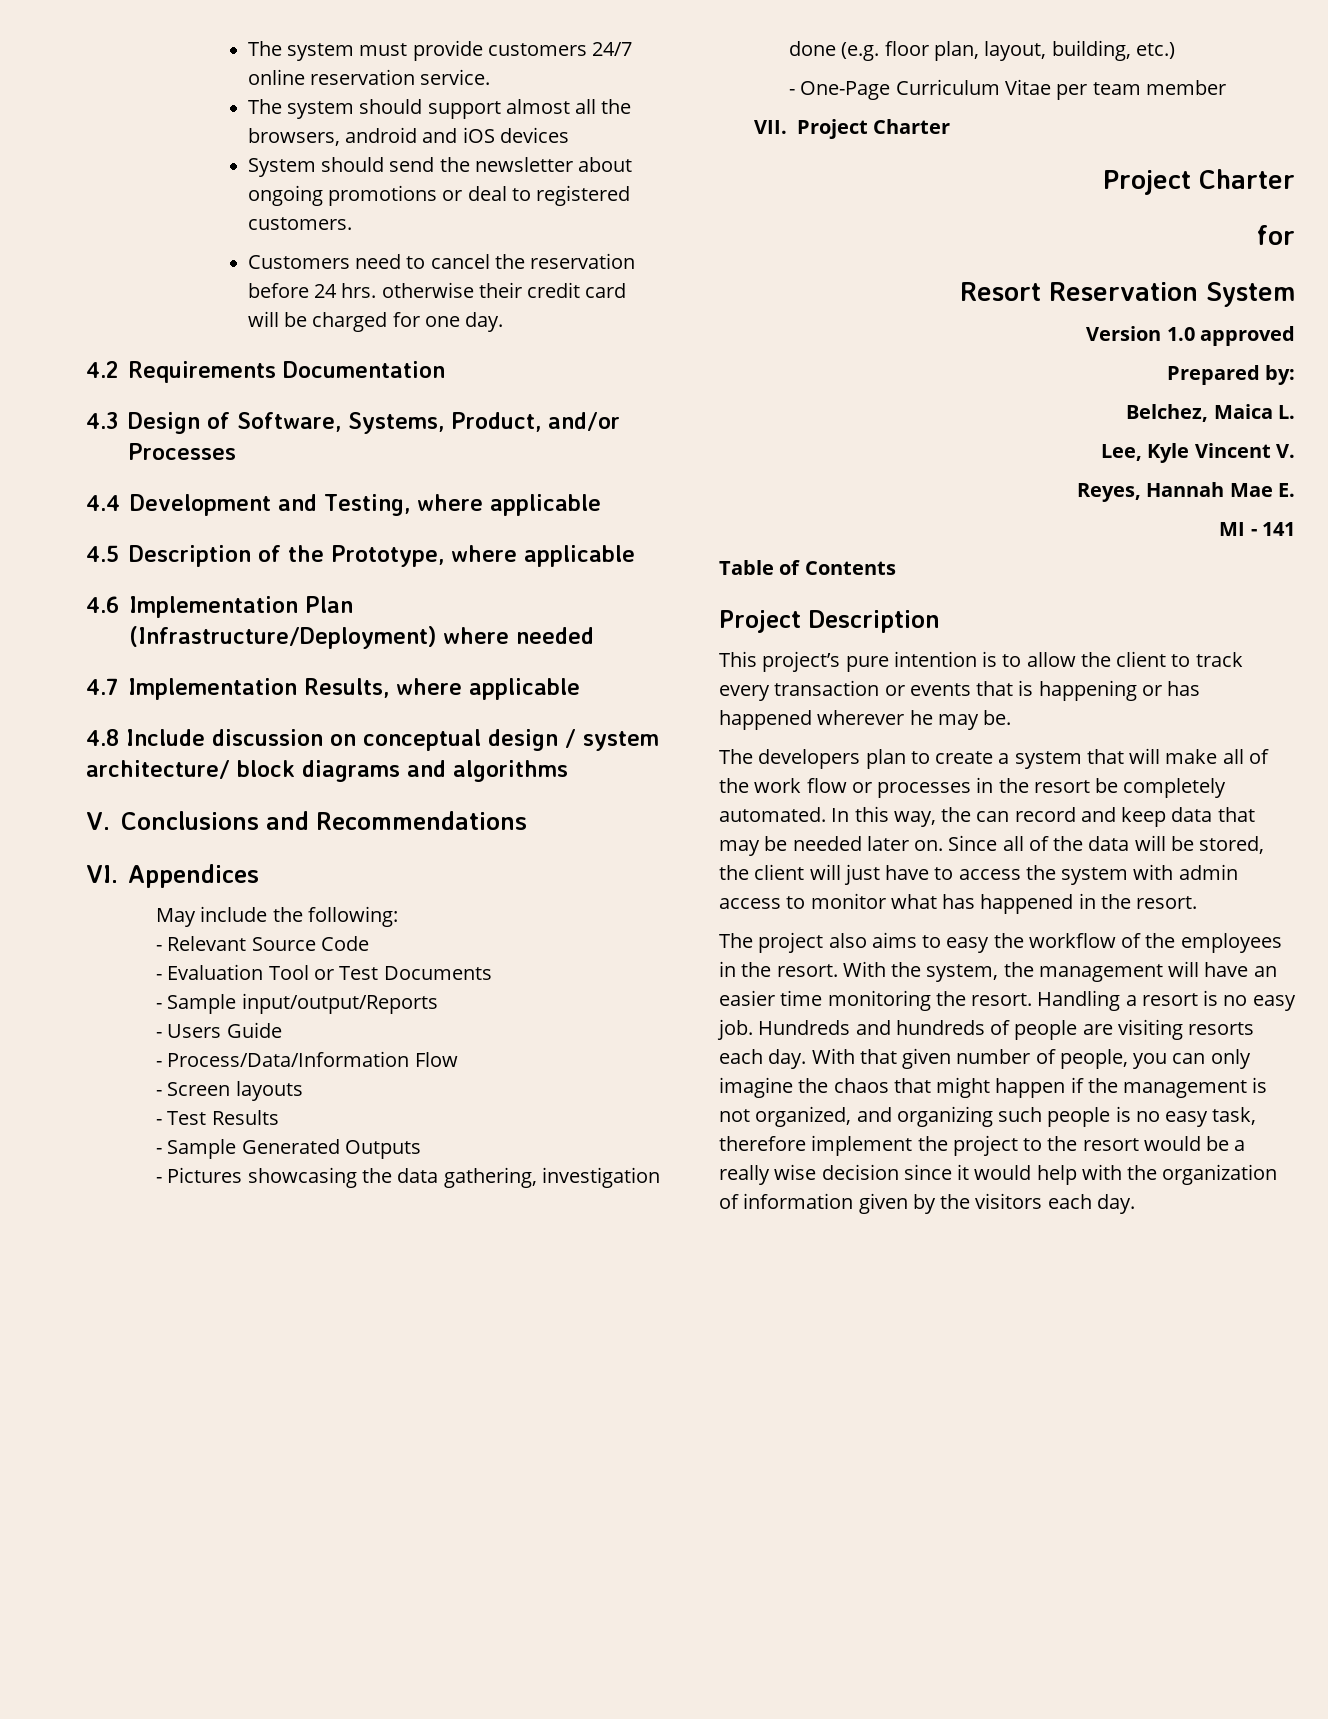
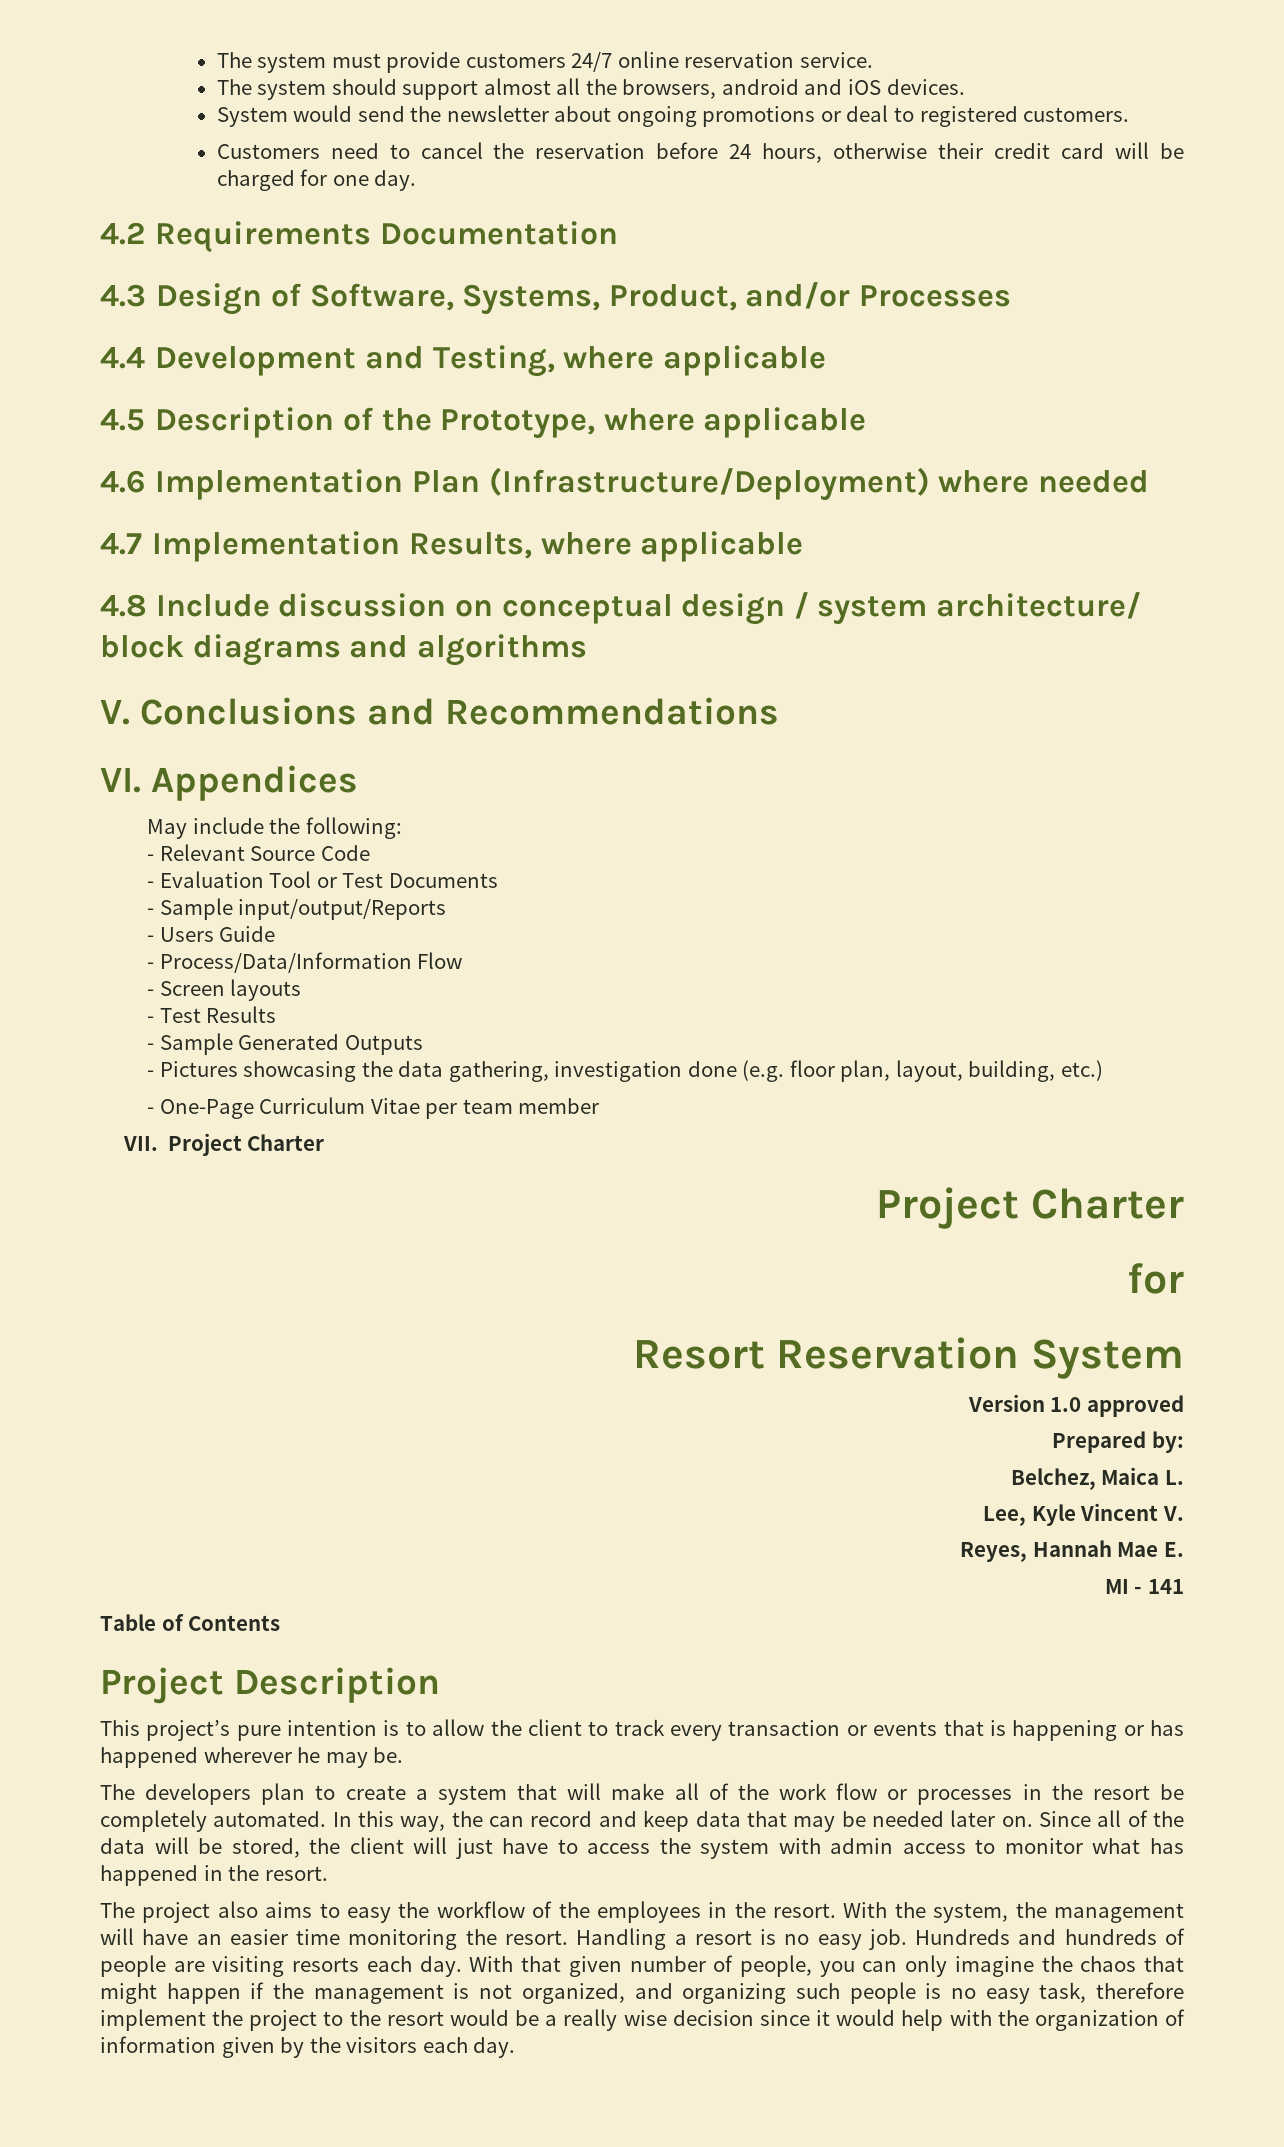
- The system should support almost all the browsers, android and iOS devices
- System should send the newsletter about ongoing promotions or deal to registered customers.
+ The system should support almost all the browsers, android and iOS devices.
+ System would send the newsletter about ongoing promotions or deal to registered customers.
- Customers need to cancel the reservation before 24 hrs. otherwise their credit card will be charged for one day.
+ Customers need to cancel the reservation before 24 hours, otherwise their credit card will be charged for one day.

